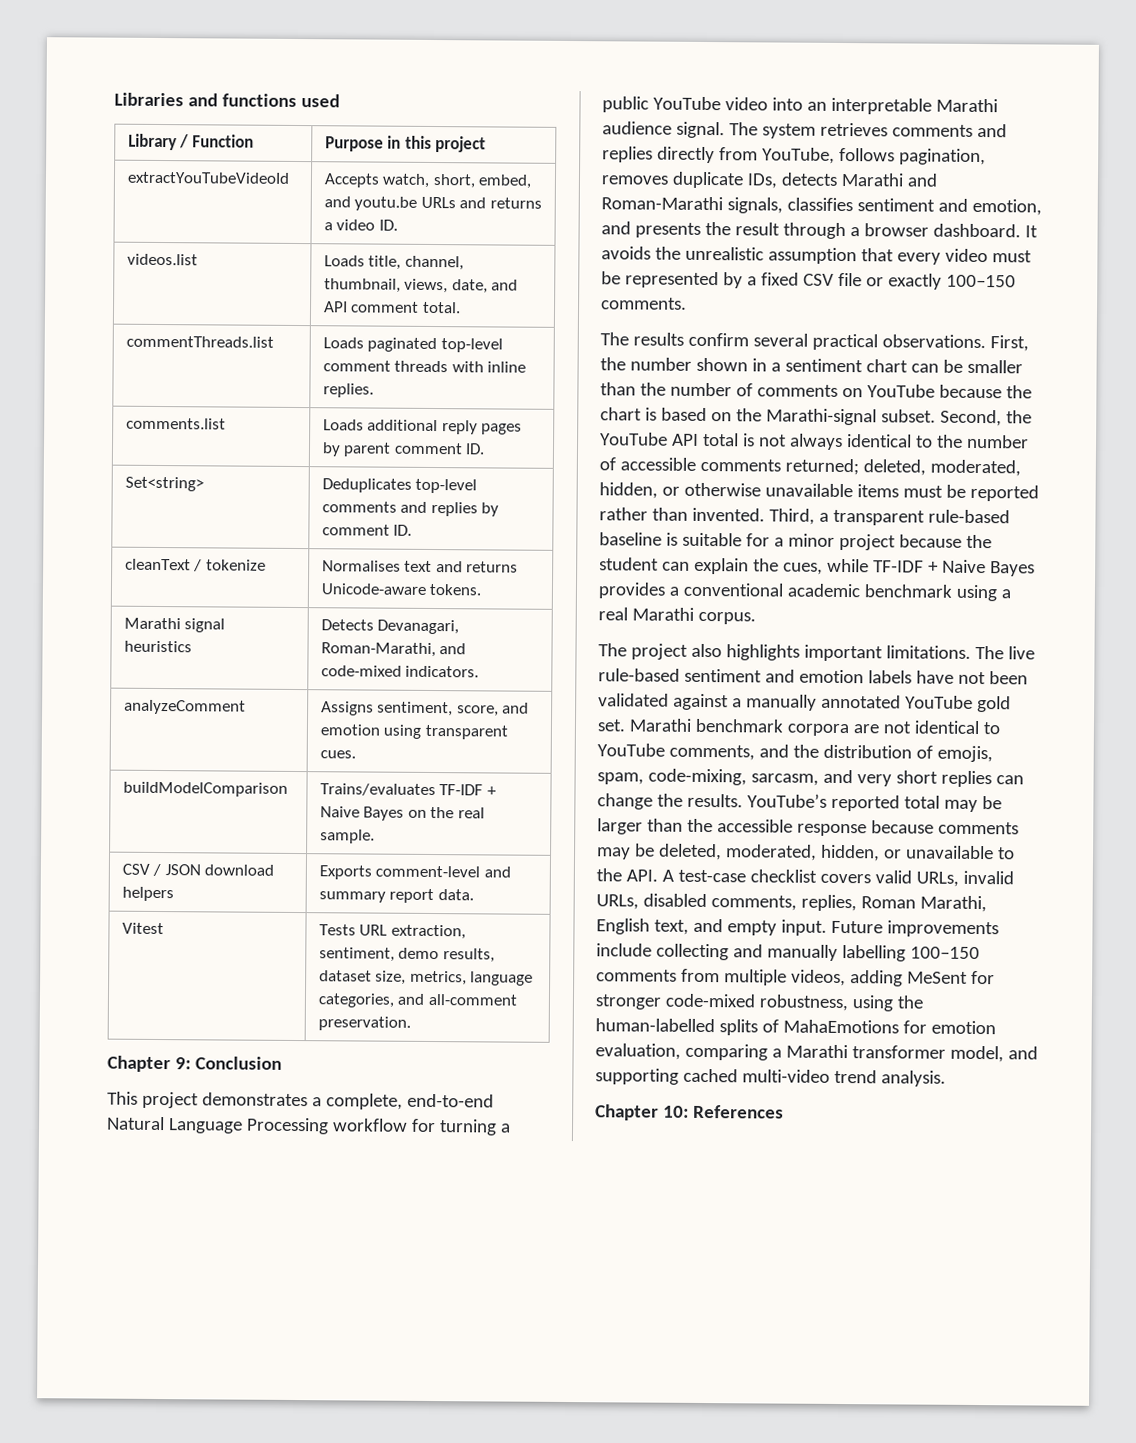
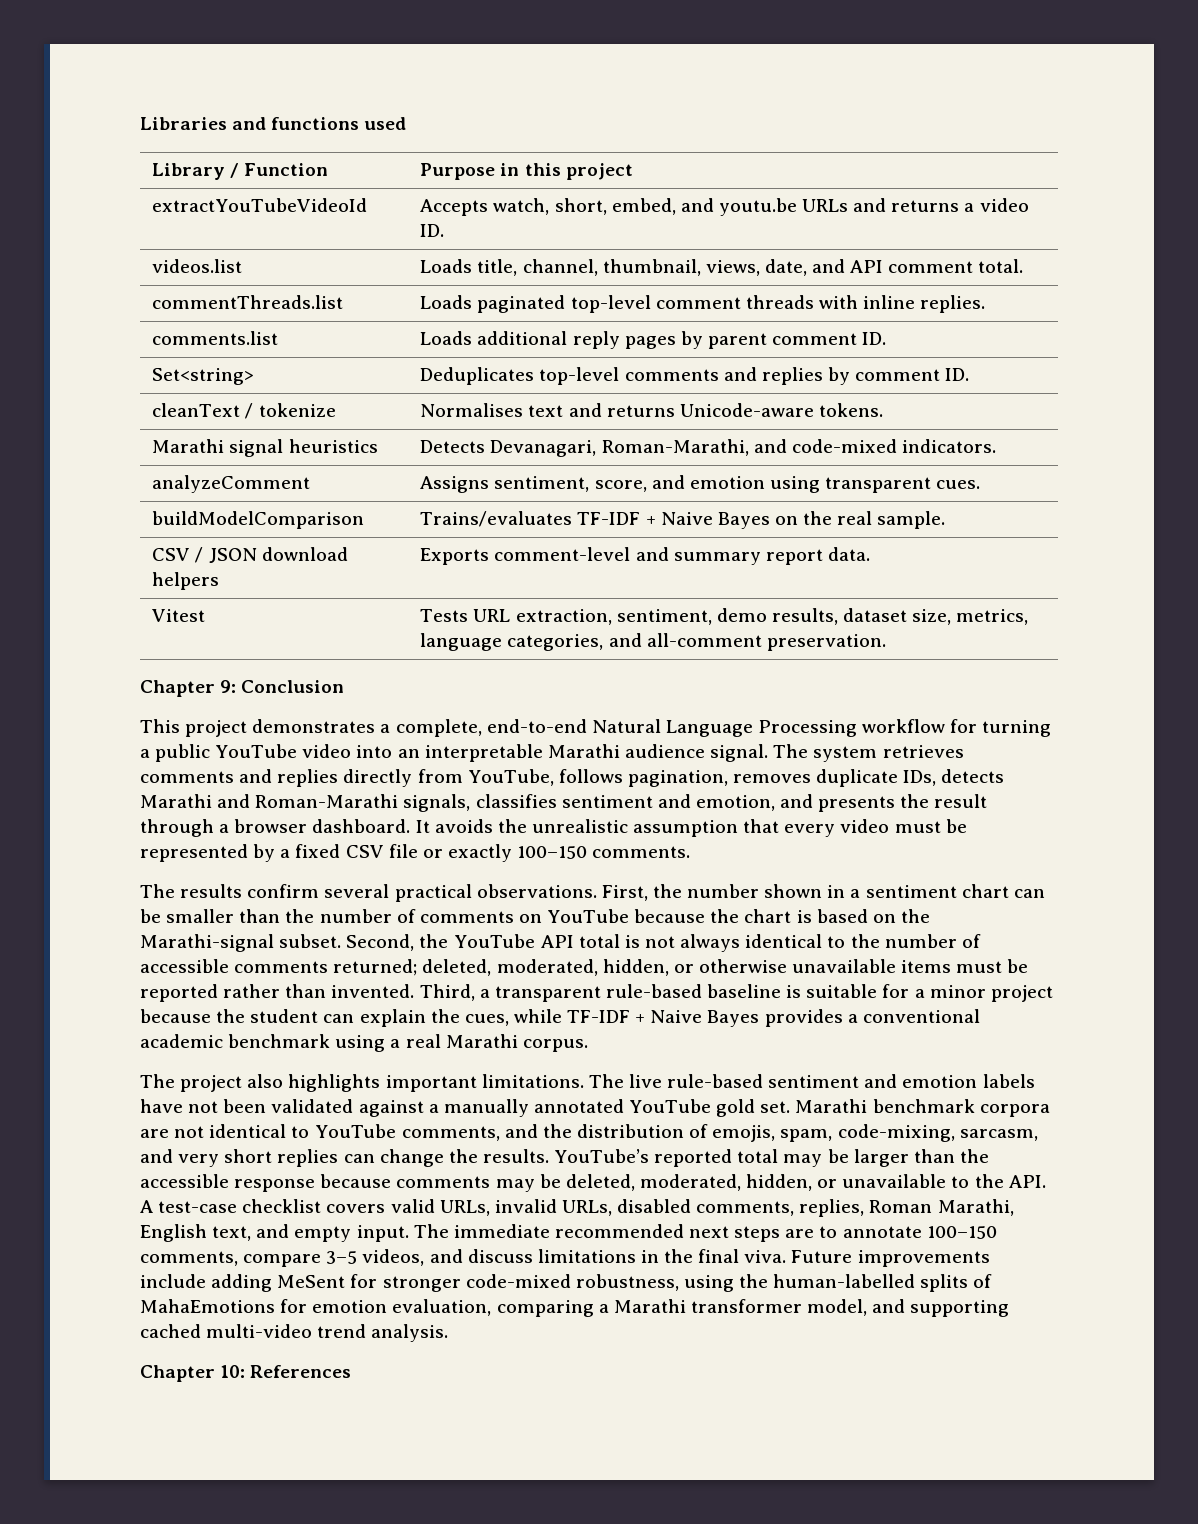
- Future improvements include collecting and manually labelling 100–150 comments from multiple videos, adding MeSent for stronger code-mixed robustness, using the human-labelled splits of MahaEmotions for emotion evaluation, comparing a Marathi transformer model, and supporting cached multi-video trend analysis.
+ The immediate recommended next steps are to annotate 100–150 comments, compare 3–5 videos, and discuss limitations in the final viva. Future improvements include adding MeSent for stronger code-mixed robustness, using the human-labelled splits of MahaEmotions for emotion evaluation, comparing a Marathi transformer model, and supporting cached multi-video trend analysis.

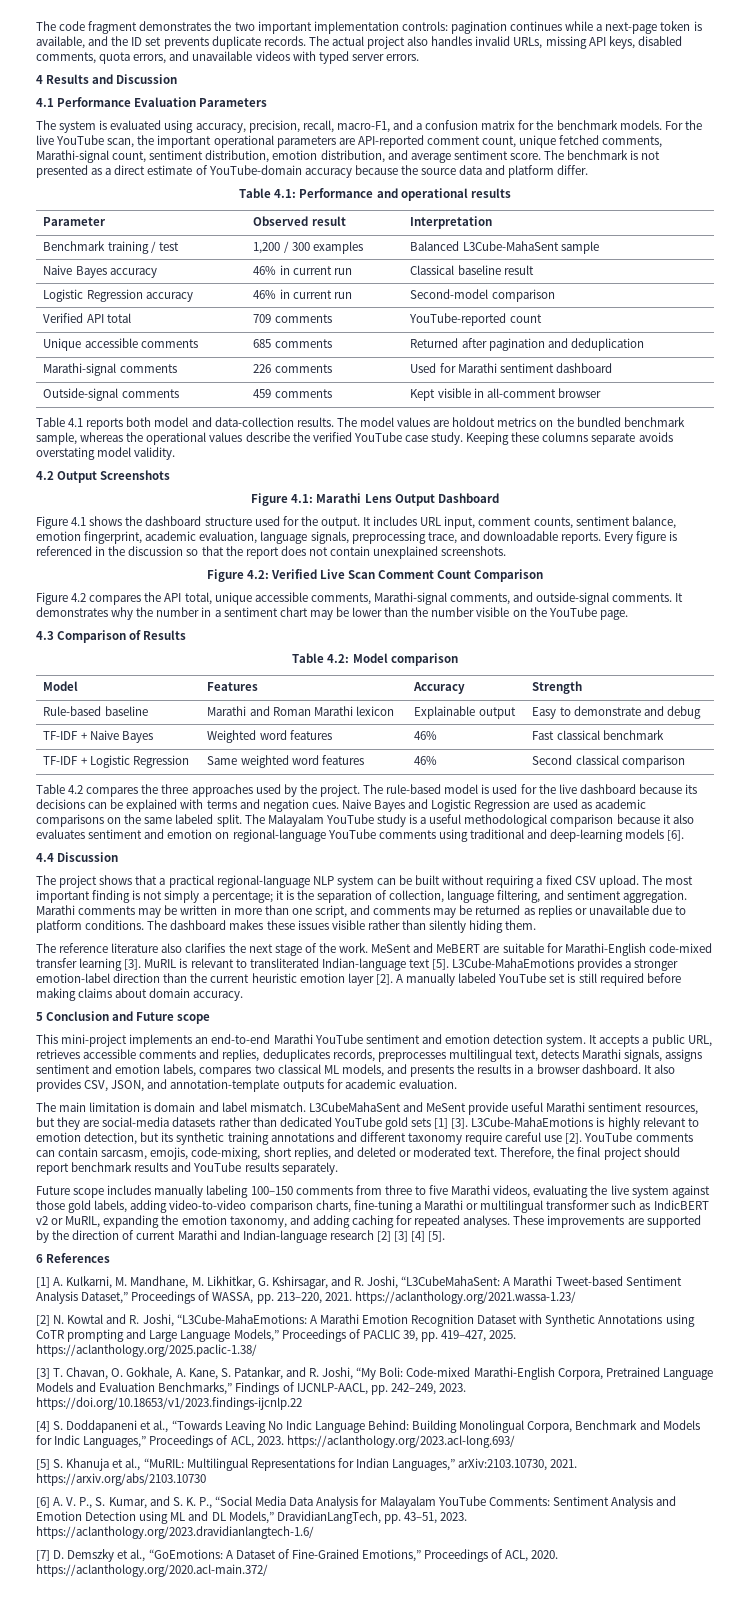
- Libraries and functions used
- Library / Function | Purpose in this project
- extractYouTubeVideoId | Accepts watch, short, embed, and youtu.be URLs and returns a video ID.
- videos.list | Loads title, channel, thumbnail, views, date, and API comment total.
- commentThreads.list | Loads paginated top-level comment threads with inline replies.
- comments.list | Loads additional reply pages by parent comment ID.
- Set<string> | Deduplicates top-level comments and replies by comment ID.
- cleanText / tokenize | Normalises text and returns Unicode-aware tokens.
- Marathi signal heuristics | Detects Devanagari, Roman-Marathi, and code-mixed indicators.
- analyzeComment | Assigns sentiment, score, and emotion using transparent cues.
- buildModelComparison | Trains/evaluates TF-IDF + Naive Bayes on the real sample.
- CSV / JSON download helpers | Exports comment-level and summary report data.
- Vitest | Tests URL extraction, sentiment, demo results, dataset size, metrics, language categories, and all-comment preservation.
- Chapter 9: Conclusion
- This project demonstrates a complete, end-to-end Natural Language Processing workflow for turning a public YouTube video into an interpretable Marathi audience signal. The system retrieves comments and replies directly from YouTube, follows pagination, removes duplicate IDs, detects Marathi and Roman-Marathi signals, classifies sentiment and emotion, and presents the result through a browser dashboard.
+ The code fragment demonstrates the two important implementation controls: pagination continues while a next-page token is available, and the ID set prevents duplicate records. The actual project also handles invalid URLs, missing API keys, disabled comments, quota errors, and unavailable videos with typed server errors.
+ 4 Results and Discussion
+ 4.1 Performance Evaluation Parameters
+ The system is evaluated using accuracy, precision, recall, macro-F1, and a confusion matrix for the benchmark models. For the live YouTube scan, the important operational parameters are API-reported comment count, unique fetched comments, Marathi-signal count, sentiment distribution, emotion distribution, and average sentiment score. The benchmark is not presented as a direct estimate of YouTube-domain accuracy because the source data and platform differ.
+ Table 4.1: Performance and operational results
+ Parameter | Observed result | Interpretation
+ Benchmark training / test | 1,200 / 300 examples | Balanced L3Cube-MahaSent sample
+ Naive Bayes accuracy | 46% in current run | Classical baseline result
+ Logistic Regression accuracy | 46% in current run | Second-model comparison
+ Verified API total | 709 comments | YouTube-reported count
+ Unique accessible comments | 685 comments | Returned after pagination and deduplication
+ Marathi-signal comments | 226 comments | Used for Marathi sentiment dashboard
+ Outside-signal comments | 459 comments | Kept visible in all-comment browser
+ Table 4.1 reports both model and data-collection results. The model values are holdout metrics on the bundled benchmark sample, whereas the operational values describe the verified YouTube case study. Keeping these columns separate avoids overstating model validity.
+ 4.2 Output Screenshots
+ Figure 4.1: Marathi Lens Output Dashboard
+ Figure 4.1 shows the dashboard structure used for the output. It includes URL input, comment counts, sentiment balance, emotion fingerprint, academic evaluation, language signals, preprocessing trace, and downloadable reports. Every figure is referenced in the discussion so that the report does not contain unexplained screenshots.
+ Figure 4.2: Verified Live Scan Comment Count Comparison
+ Figure 4.2 compares the API total, unique accessible comments, Marathi-signal comments, and outside-signal comments. It demonstrates why the number in a sentiment chart may be lower than the number visible on the YouTube page.
+ 4.3 Comparison of Results
+ Table 4.2: Model comparison
+ Model | Features | Accuracy | Strength
+ Rule-based baseline | Marathi and Roman Marathi lexicon | Explainable output | Easy to demonstrate and debug
+ TF-IDF + Naive Bayes | Weighted word features | 46% | Fast classical benchmark
+ TF-IDF + Logistic Regression | Same weighted word features | 46% | Second classical comparison
+ Table 4.2 compares the three approaches used by the project. The rule-based model is used for the live dashboard because its decisions can be explained with terms and negation cues. Naive Bayes and Logistic Regression are used as academic comparisons on the same labeled split. The Malayalam YouTube study is a useful methodological comparison because it also evaluates sentiment and emotion on regional-language YouTube comments using traditional and deep-learning models [6].
+ 4.4 Discussion
+ The project shows that a practical regional-language NLP system can be built without requiring a fixed CSV upload. The most important finding is not simply a percentage; it is the separation of collection, language filtering, and sentiment aggregation. Marathi comments may be written in more than one script, and comments may be returned as replies or unavailable due to platform conditions. The dashboard makes these issues visible rather than silently hiding them.
+ The reference literature also clarifies the next stage of the work. MeSent and MeBERT are suitable for Marathi-English code-mixed transfer learning [3]. MuRIL is relevant to transliterated Indian-language text [5]. L3Cube-MahaEmotions provides a stronger emotion-label direction than the current heuristic emotion layer [2]. A manually labeled YouTube set is still required before making claims about domain accuracy.
+ 5 Conclusion and Future scope
+ This mini-project implements an end-to-end Marathi YouTube sentiment and emotion detection system. It accepts a public URL, retrieves accessible comments and replies, deduplicates records, preprocesses multilingual text, detects Marathi signals, assigns sentiment and emotion labels, compares two classical ML models, and presents the results in a browser dashboard.
- It avoids the unrealistic assumption that every video must be represented by a fixed CSV file or exactly 100–150 comments.
- The results confirm several practical observations. First, the number shown in a sentiment chart can be smaller than the number of comments on YouTube because the chart is based on the Marathi-signal subset. Second, the YouTube API total is not always identical to the number of accessible comments returned; deleted, moderated, hidden, or otherwise unavailable items must be reported rather than invented. Third, a transparent rule-based baseline is suitable for a minor project because the student can explain the cues, while TF-IDF + Naive Bayes provides a conventional academic benchmark using a real Marathi corpus.
- The project also highlights important limitations. The live rule-based sentiment and emotion labels have not been validated against a manually annotated YouTube gold set. Marathi benchmark corpora are not identical to YouTube comments, and the distribution of emojis, spam, code-mixing, sarcasm, and very short replies can change the results. YouTube’s reported total may be larger than the accessible response because comments may be deleted, moderated, hidden, or unavailable to the API. A test-case checklist covers valid URLs, invalid URLs, disabled comments, replies, Roman Marathi, English text, and empty input. The immediate recommended next steps are to annotate 100–150 comments, compare 3–5 videos, and discuss limitations in the final viva. Future improvements include adding MeSent for stronger code-mixed robustness, using the human-labelled splits of MahaEmotions for emotion evaluation, comparing a Marathi transformer model, and supporting cached multi-video trend analysis.
- Chapter 10: References
+ It also provides CSV, JSON, and annotation-template outputs for academic evaluation.
+ The main limitation is domain and label mismatch. L3CubeMahaSent and MeSent provide useful Marathi sentiment resources, but they are social-media datasets rather than dedicated YouTube gold sets [1] [3]. L3Cube-MahaEmotions is highly relevant to emotion detection, but its synthetic training annotations and different taxonomy require careful use [2]. YouTube comments can contain sarcasm, emojis, code-mixing, short replies, and deleted or moderated text. Therefore, the final project should report benchmark results and YouTube results separately.
+ Future scope includes manually labeling 100–150 comments from three to five Marathi videos, evaluating the live system against those gold labels, adding video-to-video comparison charts, fine-tuning a Marathi or multilingual transformer such as IndicBERT v2 or MuRIL, expanding the emotion taxonomy, and adding caching for repeated analyses. These improvements are supported by the direction of current Marathi and Indian-language research [2] [3] [4] [5].
+ 6 References
+ [1] A. Kulkarni, M. Mandhane, M. Likhitkar, G. Kshirsagar, and R. Joshi, “L3CubeMahaSent: A Marathi Tweet-based Sentiment Analysis Dataset,” Proceedings of WASSA, pp. 213–220, 2021. https://aclanthology.org/2021.wassa-1.23/
+ [2] N. Kowtal and R. Joshi, “L3Cube-MahaEmotions: A Marathi Emotion Recognition Dataset with Synthetic Annotations using CoTR prompting and Large Language Models,” Proceedings of PACLIC 39, pp. 419–427, 2025. https://aclanthology.org/2025.paclic-1.38/
+ [3] T. Chavan, O. Gokhale, A. Kane, S. Patankar, and R. Joshi, “My Boli: Code-mixed Marathi-English Corpora, Pretrained Language Models and Evaluation Benchmarks,” Findings of IJCNLP-AACL, pp. 242–249, 2023. https://doi.org/10.18653/v1/2023.findings-ijcnlp.22
+ [4] S. Doddapaneni et al., “Towards Leaving No Indic Language Behind: Building Monolingual Corpora, Benchmark and Models for Indic Languages,” Proceedings of ACL, 2023. https://aclanthology.org/2023.acl-long.693/
+ [5] S. Khanuja et al., “MuRIL: Multilingual Representations for Indian Languages,” arXiv:2103.10730, 2021. https://arxiv.org/abs/2103.10730
+ [6] A. V. P., S. Kumar, and S. K. P., “Social Media Data Analysis for Malayalam YouTube Comments: Sentiment Analysis and Emotion Detection using ML and DL Models,” DravidianLangTech, pp. 43–51, 2023. https://aclanthology.org/2023.dravidianlangtech-1.6/
+ [7] D. Demszky et al., “GoEmotions: A Dataset of Fine-Grained Emotions,” Proceedings of ACL, 2020. https://aclanthology.org/2020.acl-main.372/

